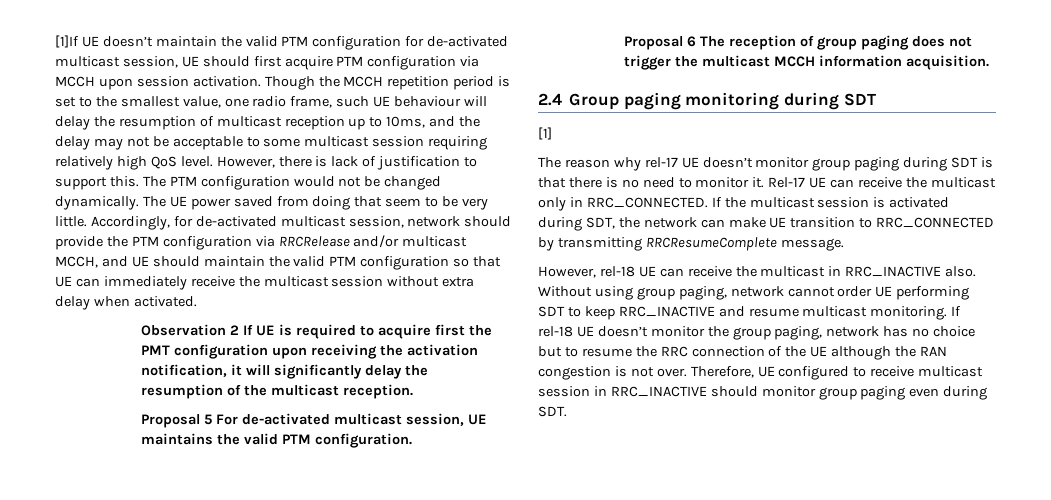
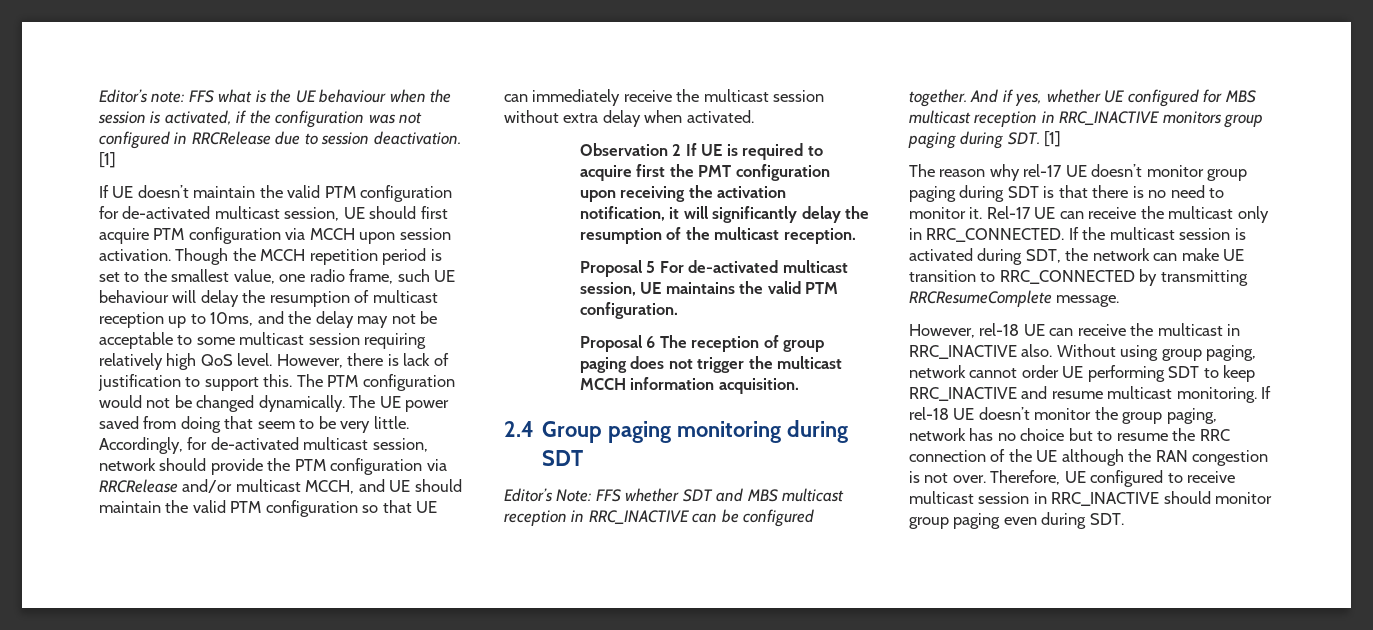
- [1]If UE doesn’t maintain the valid PTM configuration for de-activated multicast session, UE should first acquire PTM configuration via MCCH upon session activation.
+ Editor’s note: FFS what is the UE behaviour when the session is activated, if the configuration was not configured in RRCRelease due to session deactivation. [1]
+ If UE doesn’t maintain the valid PTM configuration for de-activated multicast session, UE should first acquire PTM configuration via MCCH upon session activation.
- [1]
+ Editor’s Note: FFS whether SDT and MBS multicast reception in RRC_INACTIVE can be configured together. And if yes, whether UE configured for MBS multicast reception in RRC_INACTIVE monitors group paging during SDT. [1]

